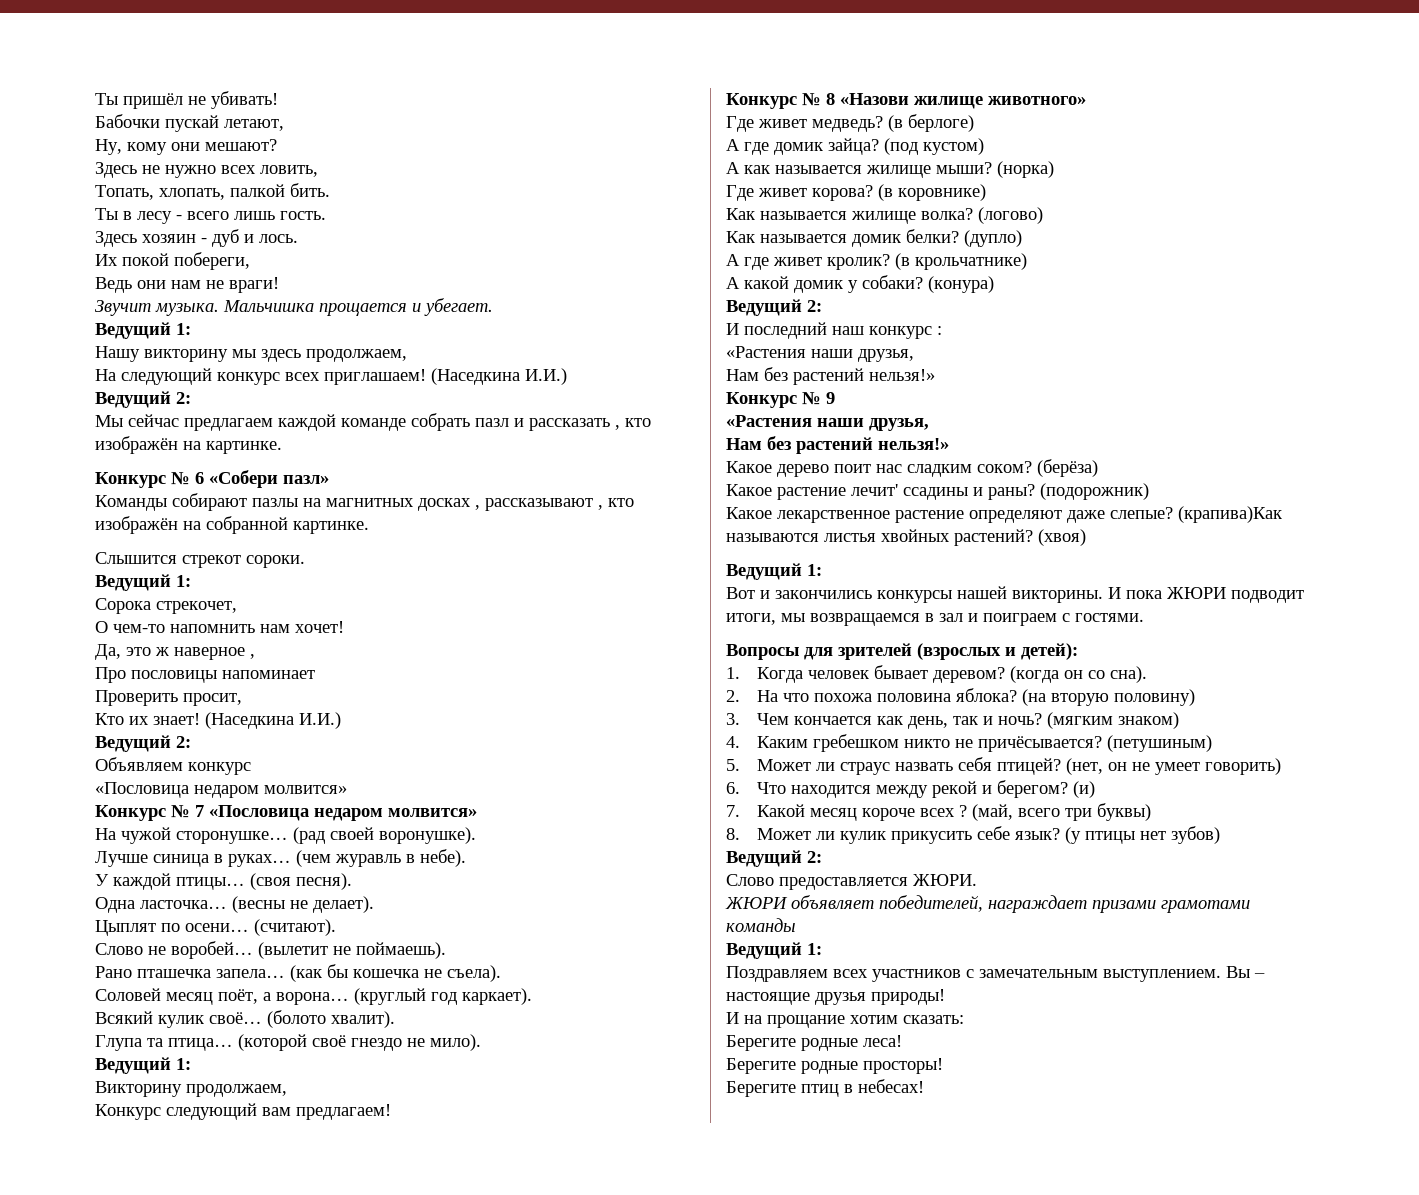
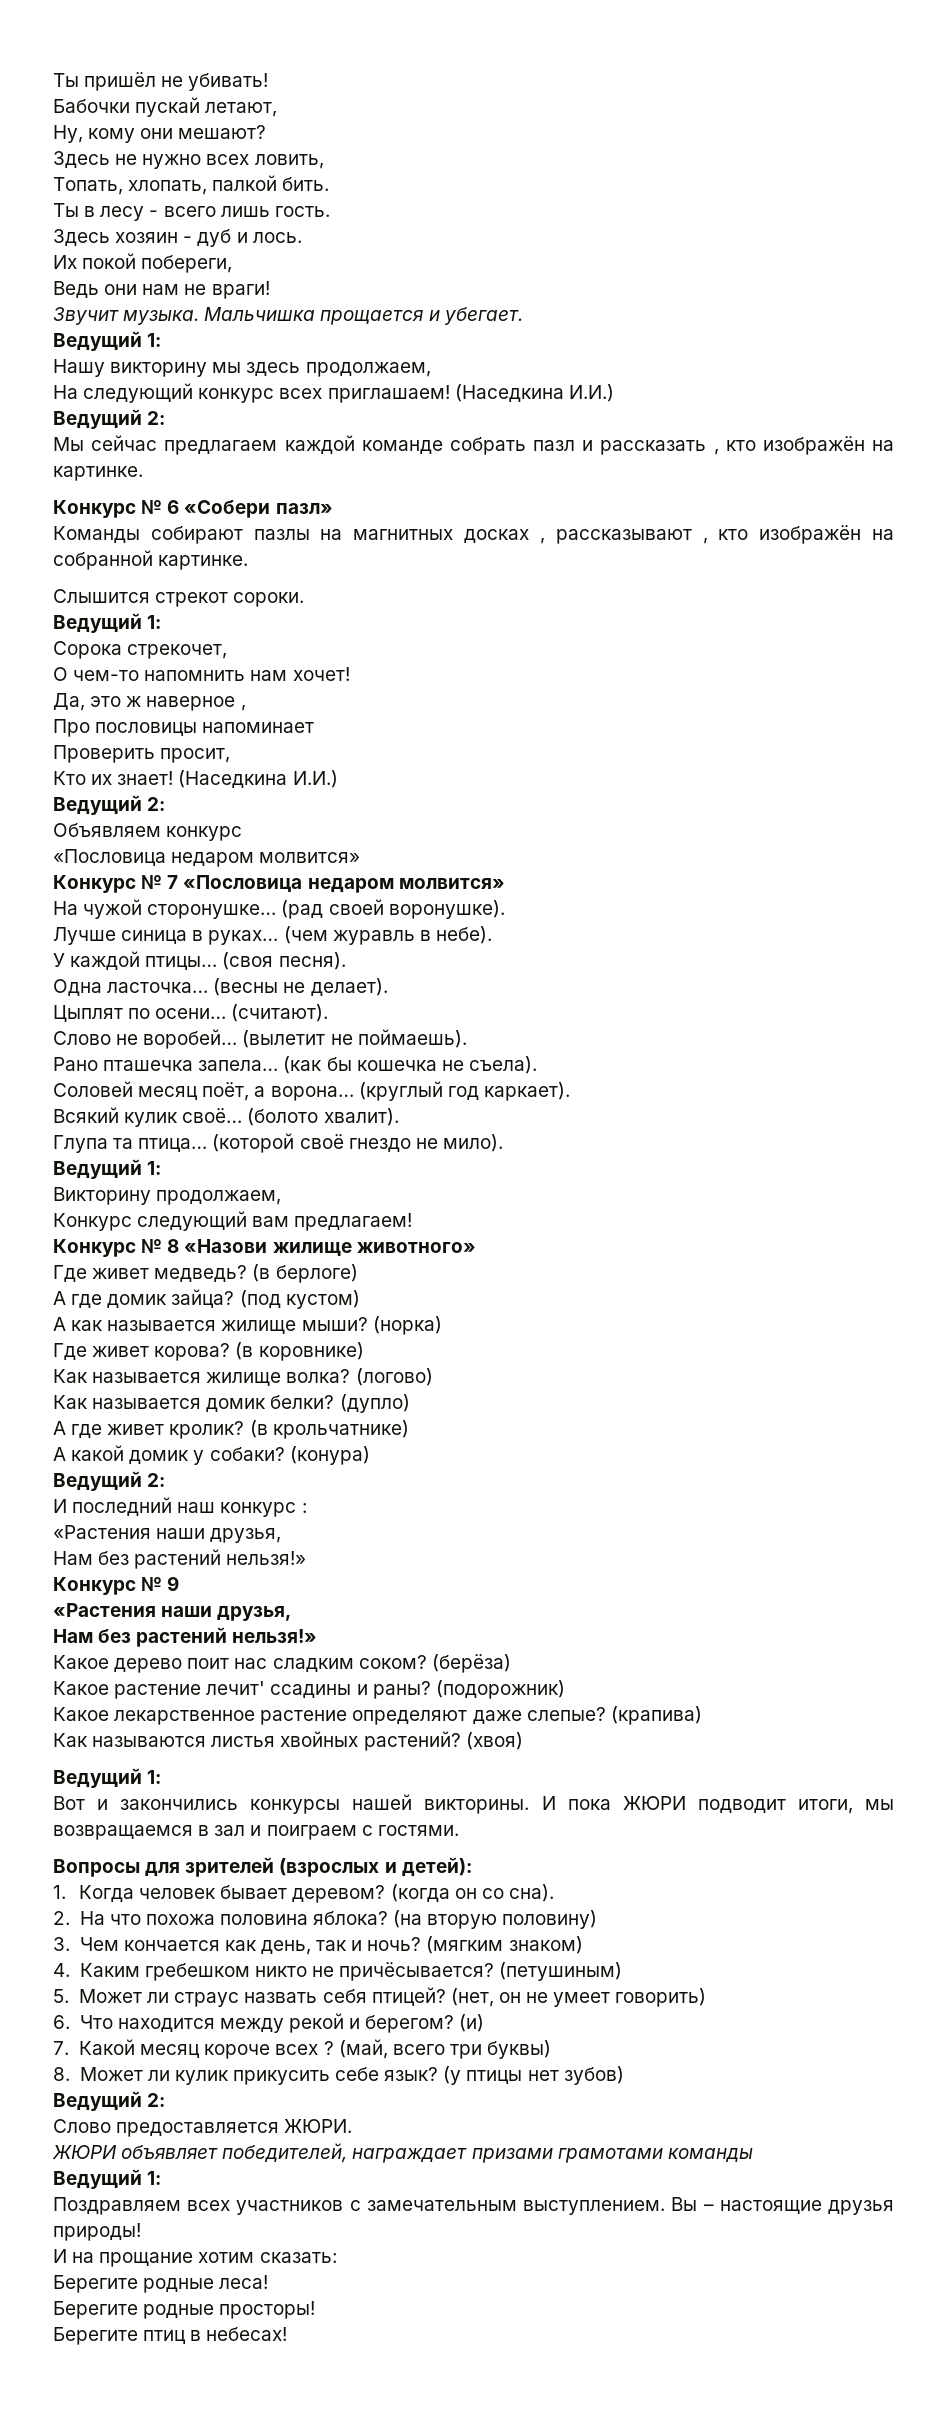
- (крапива)Как называются листья хвойных растений?
+ (крапива)
+ Как называются листья хвойных растений?

